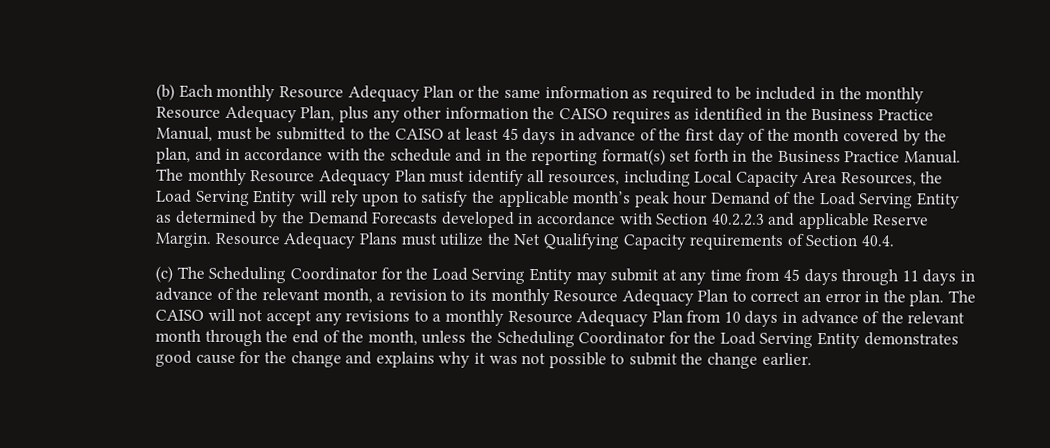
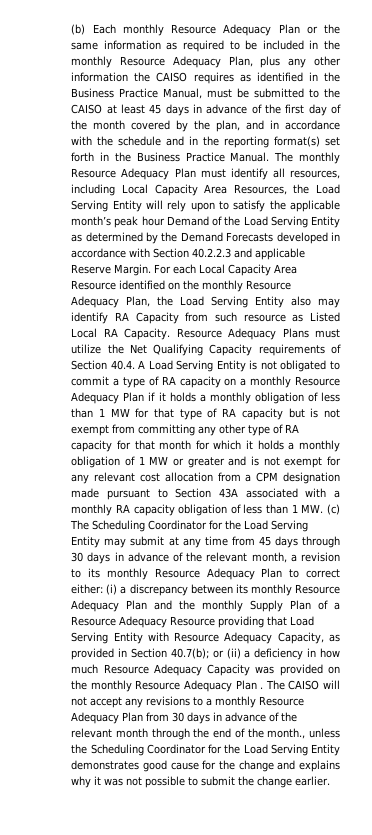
+ For each Local Capacity Area Resource identified on the monthly Resource Adequacy Plan, the Load Serving Entity also may identify RA Capacity from such resource as Listed Local RA Capacity.
- Resource Adequacy Plans must utilize the Net Qualifying Capacity requirements of Section 40.4.
- (c) The Scheduling Coordinator for the Load Serving Entity may submit at any time from 45 days through 11 days in advance of the relevant month, a revision to its monthly Resource Adequacy Plan to correct an error in the plan.
+ Resource Adequacy Plans must utilize the Net Qualifying Capacity requirements of Section 40.4. A Load Serving Entity is not obligated to commit a type of RA capacity on a monthly Resource Adequacy Plan if it holds a monthly obligation of less than 1 MW for that type of RA capacity but is not exempt from committing any other type of RA capacity for that month for which it holds a monthly obligation of 1 MW or greater and is not exempt for any relevant cost allocation from a CPM designation made pursuant to Section 43A associated with a monthly RA capacity obligation of less than 1 MW. (c) The Scheduling Coordinator for the Load Serving Entity may submit at any time from 45 days through 30 days in advance of the relevant month, a revision to its monthly Resource Adequacy Plan to correct either: (i) a discrepancy between its monthly Resource Adequacy Plan and the monthly Supply Plan of a Resource Adequacy Resource providing that Load Serving Entity with Resource Adequacy Capacity, as provided in Section 40.7(b); or (ii) a deficiency in how much Resource Adequacy Capacity was provided on the monthly Resource Adequacy Plan .
- The CAISO will not accept any revisions to a monthly Resource Adequacy Plan from 10 days in advance of the relevant month through the end of the month, unless the Scheduling Coordinator for the Load Serving Entity demonstrates good cause for the change and explains why it was not possible to submit the change earlier.
+ The CAISO will not accept any revisions to a monthly Resource Adequacy Plan from 30 days in advance of the relevant month through the end of the month., unless the Scheduling Coordinator for the Load Serving Entity demonstrates good cause for the change and explains why it was not possible to submit the change earlier.

